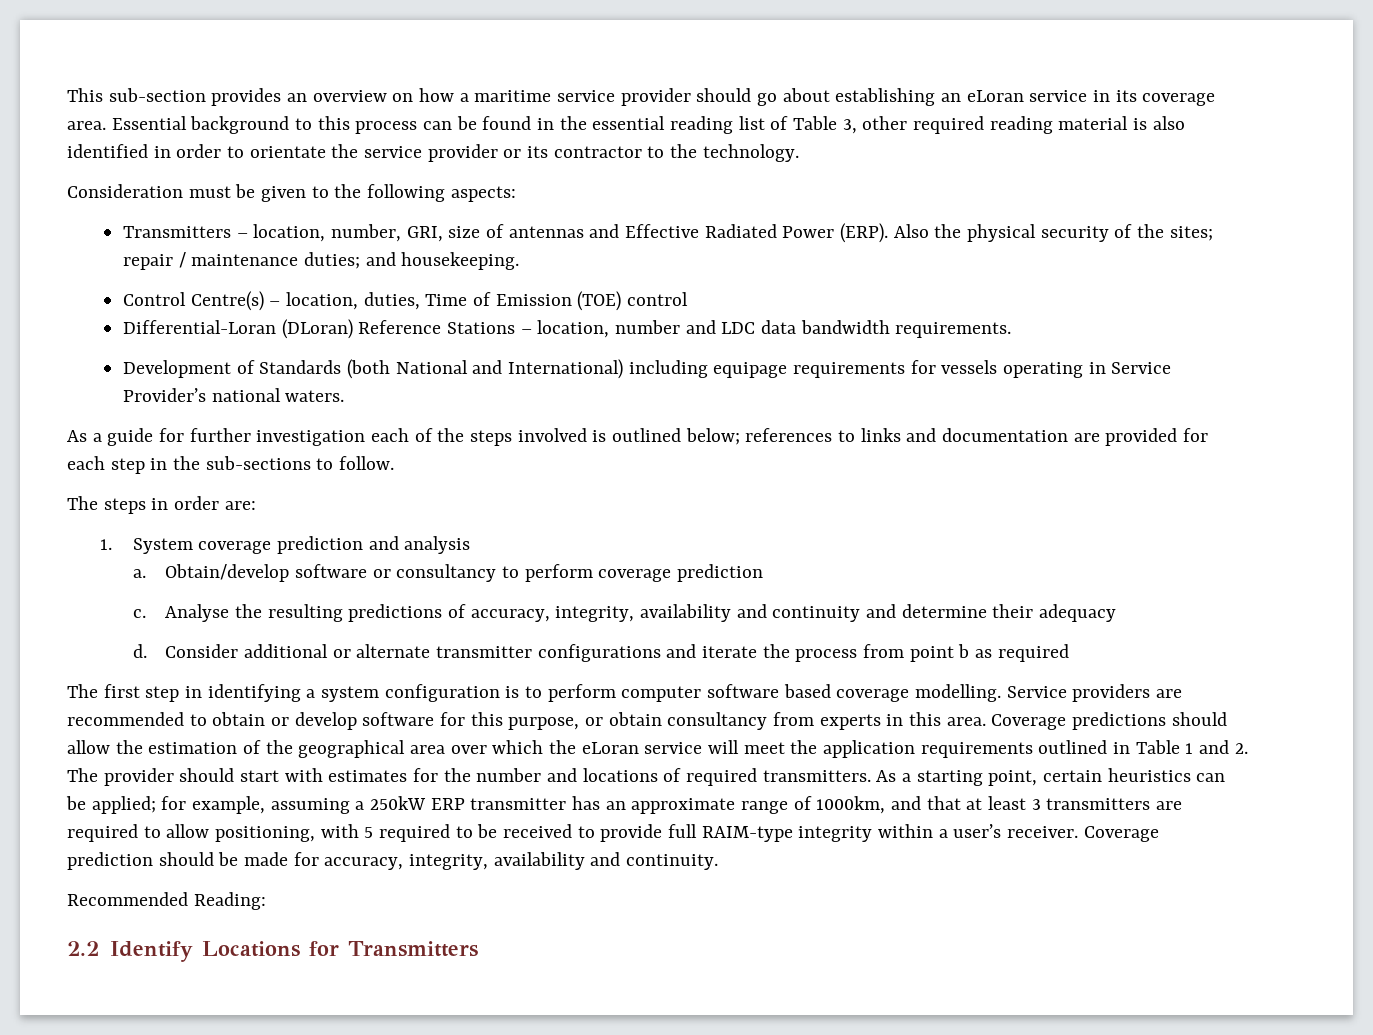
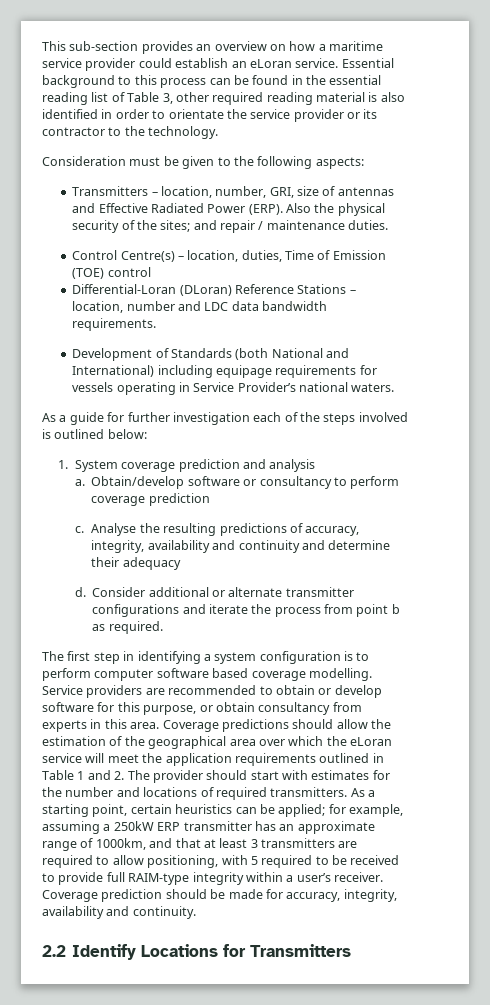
- This sub-section provides an overview on how a maritime service provider should go about establishing an eLoran service in its coverage area.
+ This sub-section provides an overview on how a maritime service provider could establish an eLoran service.
- Also the physical security of the sites; repair / maintenance duties; and housekeeping.
+ Also the physical security of the sites; and repair / maintenance duties.
- As a guide for further investigation each of the steps involved is outlined below; references to links and documentation are provided for each step in the sub-sections to follow.
- The steps in order are:
+ As a guide for further investigation each of the steps involved is outlined below:
- Consider additional or alternate transmitter configurations and iterate the process from point b as required
+ Consider additional or alternate transmitter configurations and iterate the process from point b as required.
- Recommended Reading:

